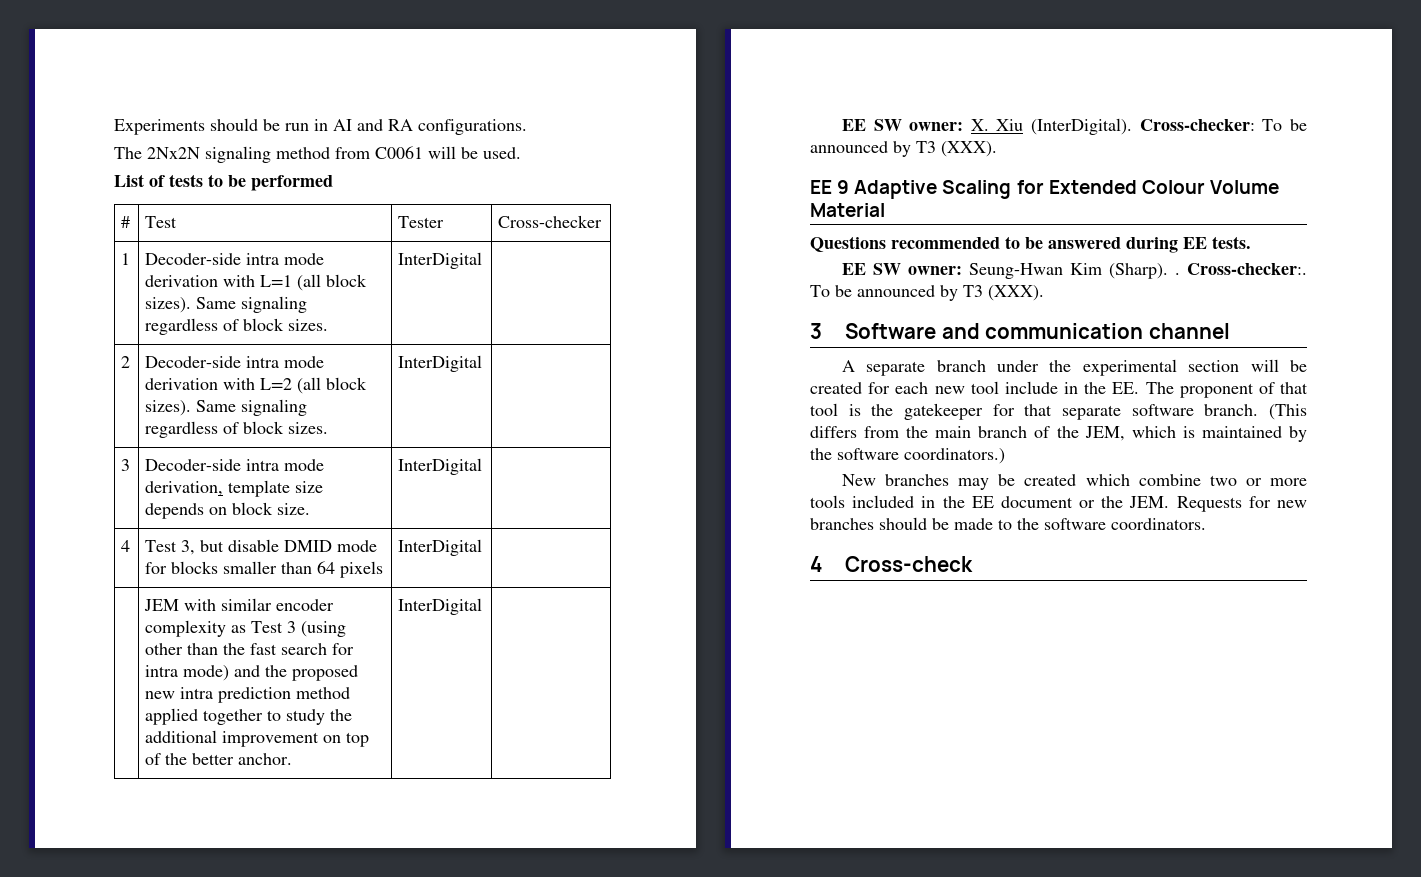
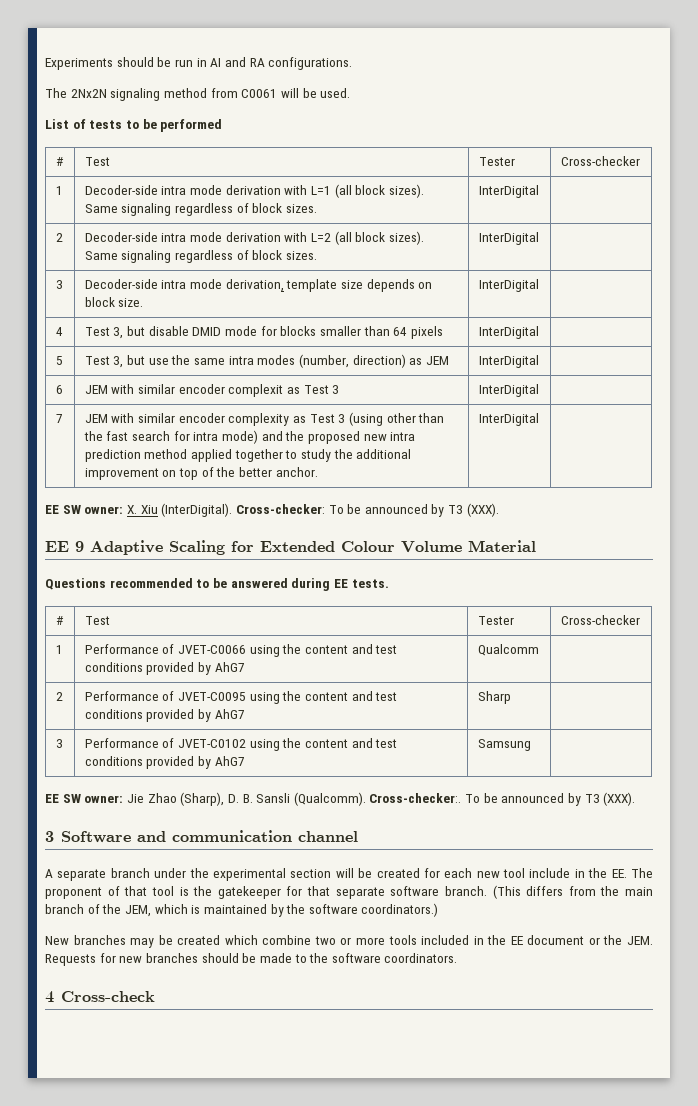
- | JEM with similar encoder complexity as Test 3 (using other than the fast search for intra mode) and the proposed new intra prediction method applied together to study the additional improvement on top of the better anchor. | InterDigital |
+ 5 | Test 3, but use the same intra modes (number, direction) as JEM | InterDigital |
+ 6 | JEM with similar encoder complexit as Test 3 | InterDigital |
+ 7 | JEM with similar encoder complexity as Test 3 (using other than the fast search for intra mode) and the proposed new intra prediction method applied together to study the additional improvement on top of the better anchor. | InterDigital |
  Questions recommended to be answered during EE tests.
- EE SW owner: Seung-Hwan Kim (Sharp). .
+ # | Test | Tester | Cross-checker
+ 1 | Performance of JVET-C0066 using the content and test conditions provided by AhG7 | Qualcomm |
+ 2 | Performance of JVET-C0095 using the content and test conditions provided by AhG7 | Sharp |
+ 3 | Performance of JVET-C0102 using the content and test conditions provided by AhG7 | Samsung |
+ EE SW owner: Jie Zhao (Sharp), D. B. Sansli (Qualcomm).

